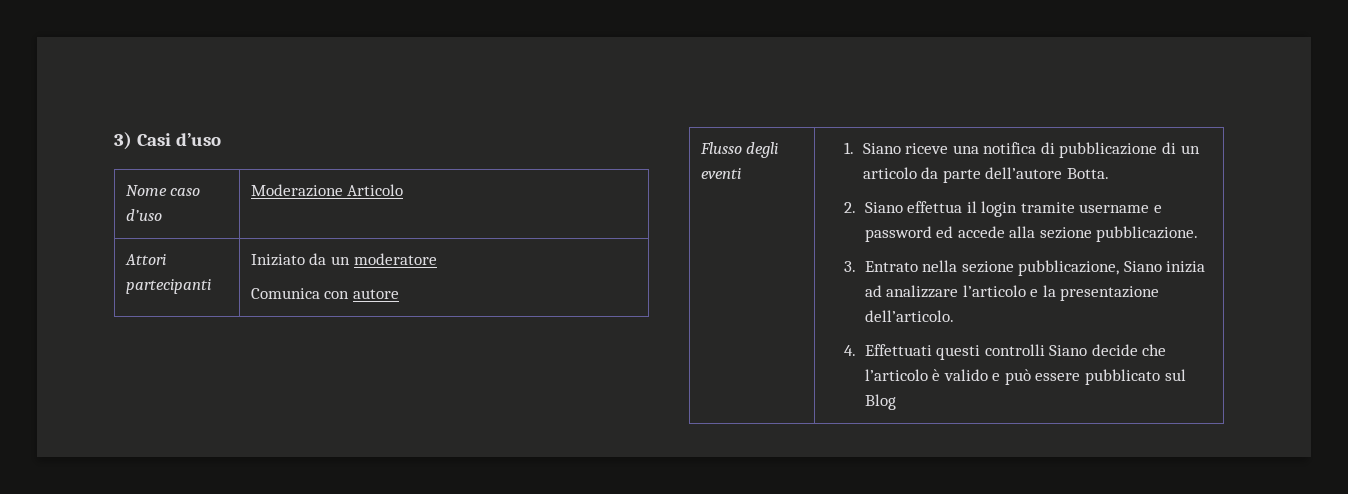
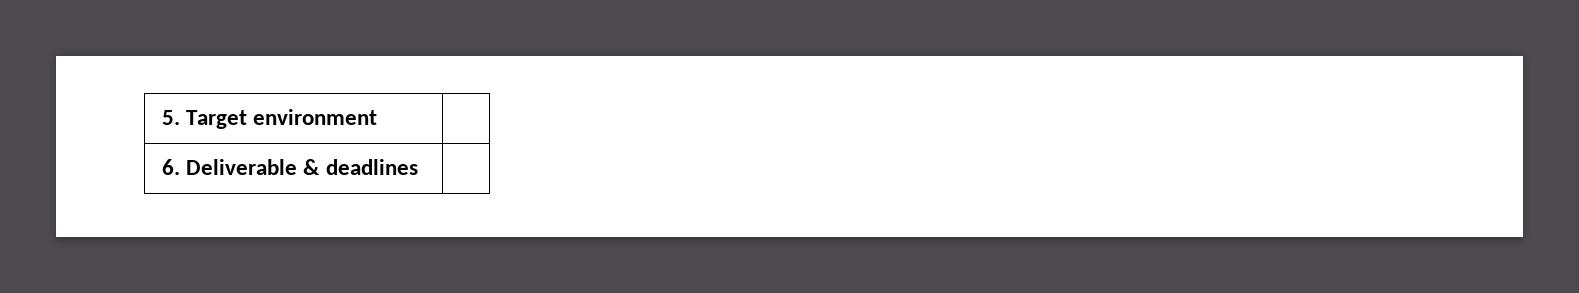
- 3) Casi d’uso
- Nome caso d’uso | Moderazione Articolo
- Attori partecipanti | Iniziato da un moderatore
- Comunica con autore
- Flusso degli eventi | 1. Siano riceve una notifica di pubblicazione di un articolo da parte dell’autore Botta.
- 2. Siano effettua il login tramite username e password ed accede alla sezione pubblicazione.
- 3. Entrato nella sezione pubblicazione, Siano inizia ad analizzare l’articolo e la presentazione dell’articolo.
- 4. Effettuati questi controlli Siano decide che l’articolo è valido e può essere pubblicato sul Blog
+ 5. Target environment |
+ 6. Deliverable & deadlines |

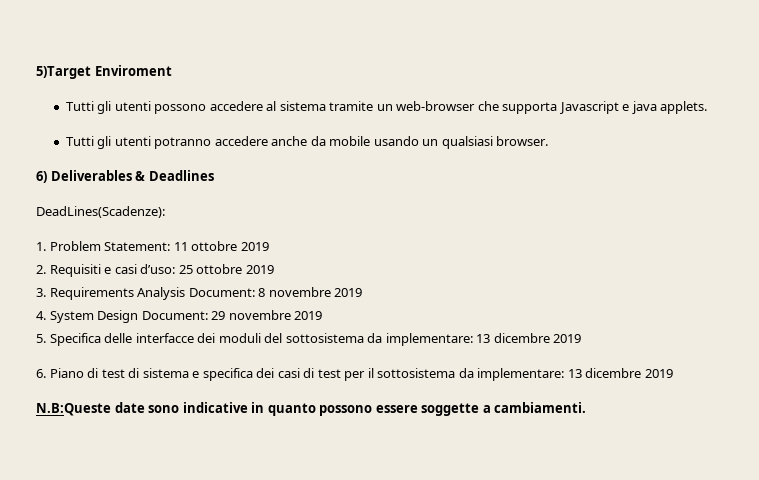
- 5. Target environment |
- 6. Deliverable & deadlines |
+ 5)Target Enviroment
+ Tutti gli utenti possono accedere al sistema tramite un web-browser che supporta Javascript e java applets.
+ Tutti gli utenti potranno accedere anche da mobile usando un qualsiasi browser.
+ 6) Deliverables & Deadlines
+ DeadLines(Scadenze):
+ 1. Problem Statement: 11 ottobre 2019
+ 2. Requisiti e casi d’uso: 25 ottobre 2019
+ 3. Requirements Analysis Document: 8 novembre 2019
+ 4. System Design Document: 29 novembre 2019
+ 5. Specifica delle interfacce dei moduli del sottosistema da implementare: 13 dicembre 2019
+ 6. Piano di test di sistema e specifica dei casi di test per il sottosistema da implementare: 13 dicembre 2019
+ N.B:Queste date sono indicative in quanto possono essere soggette a cambiamenti.

